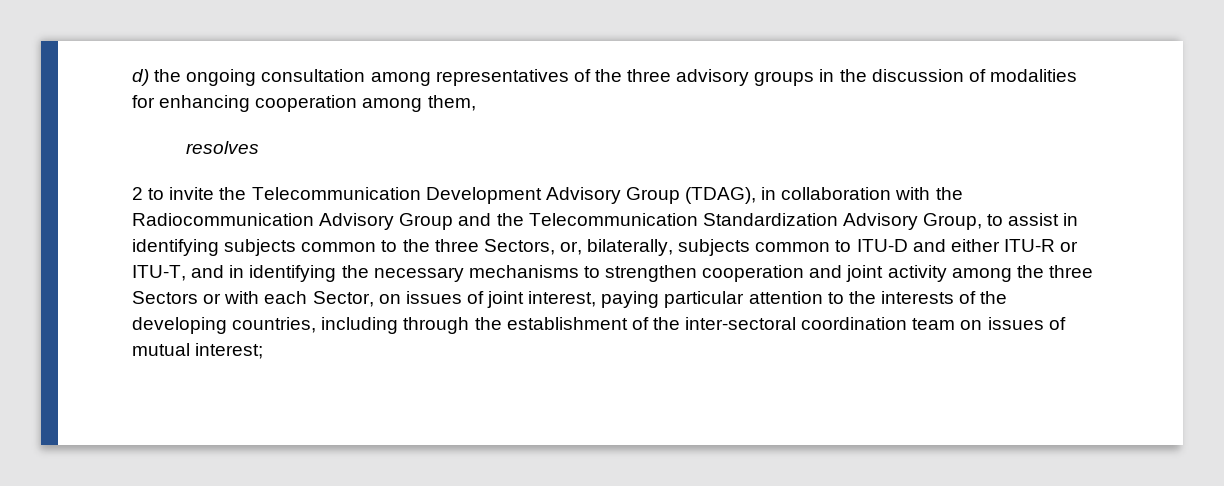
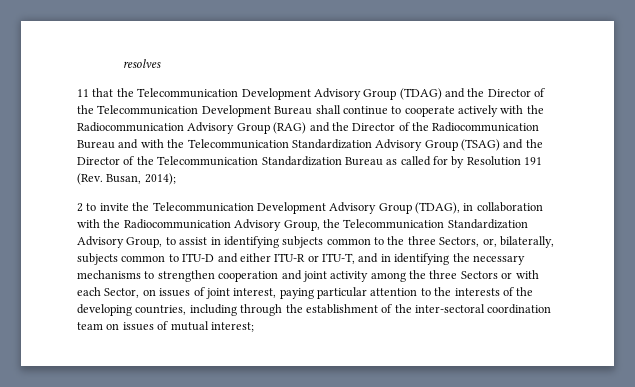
- d) the ongoing consultation among representatives of the three advisory groups in the discussion of modalities for enhancing cooperation among them,
  resolves
+ 11 that the Telecommunication Development Advisory Group (TDAG) and the Director of the Telecommunication Development Bureau shall continue to cooperate actively with the Radiocommunication Advisory Group (RAG) and the Director of the Radiocommunication Bureau and with the Telecommunication Standardization Advisory Group (TSAG) and the Director of the Telecommunication Standardization Bureau as called for by Resolution 191 (Rev. Busan, 2014);
- 2 to invite the Telecommunication Development Advisory Group (TDAG), in collaboration with the Radiocommunication Advisory Group and the Telecommunication Standardization Advisory Group, to assist in identifying subjects common to the three Sectors, or, bilaterally, subjects common to ITU-D and either ITU-R or ITU-T, and in identifying the necessary mechanisms to strengthen cooperation and joint activity among the three Sectors or with each Sector, on issues of joint interest, paying particular attention to the interests of the developing countries, including through the establishment of the inter-sectoral coordination team on issues of mutual interest;
+ 2 to invite the Telecommunication Development Advisory Group (TDAG), in collaboration with the Radiocommunication Advisory Group, the Telecommunication Standardization Advisory Group, to assist in identifying subjects common to the three Sectors, or, bilaterally, subjects common to ITU-D and either ITU-R or ITU-T, and in identifying the necessary mechanisms to strengthen cooperation and joint activity among the three Sectors or with each Sector, on issues of joint interest, paying particular attention to the interests of the developing countries, including through the establishment of the inter-sectoral coordination team on issues of mutual interest;

